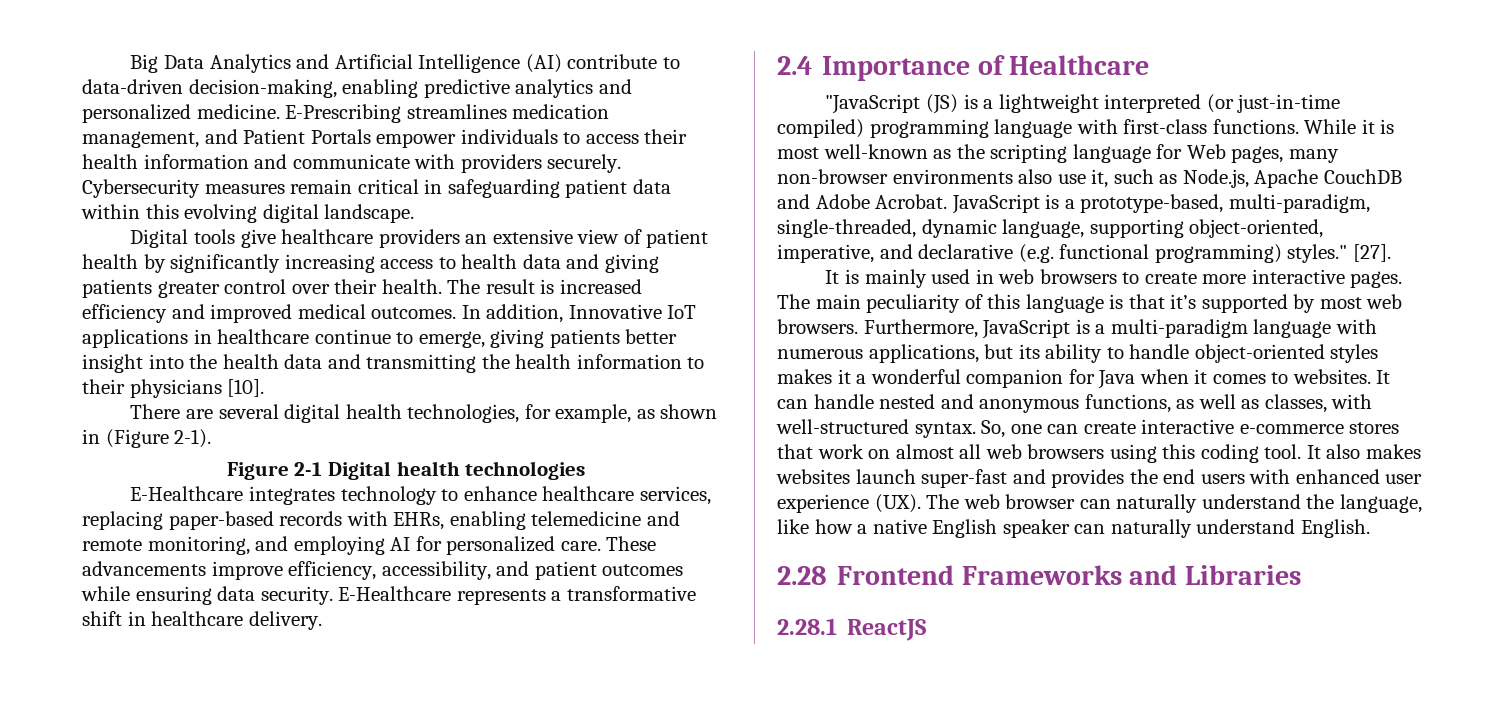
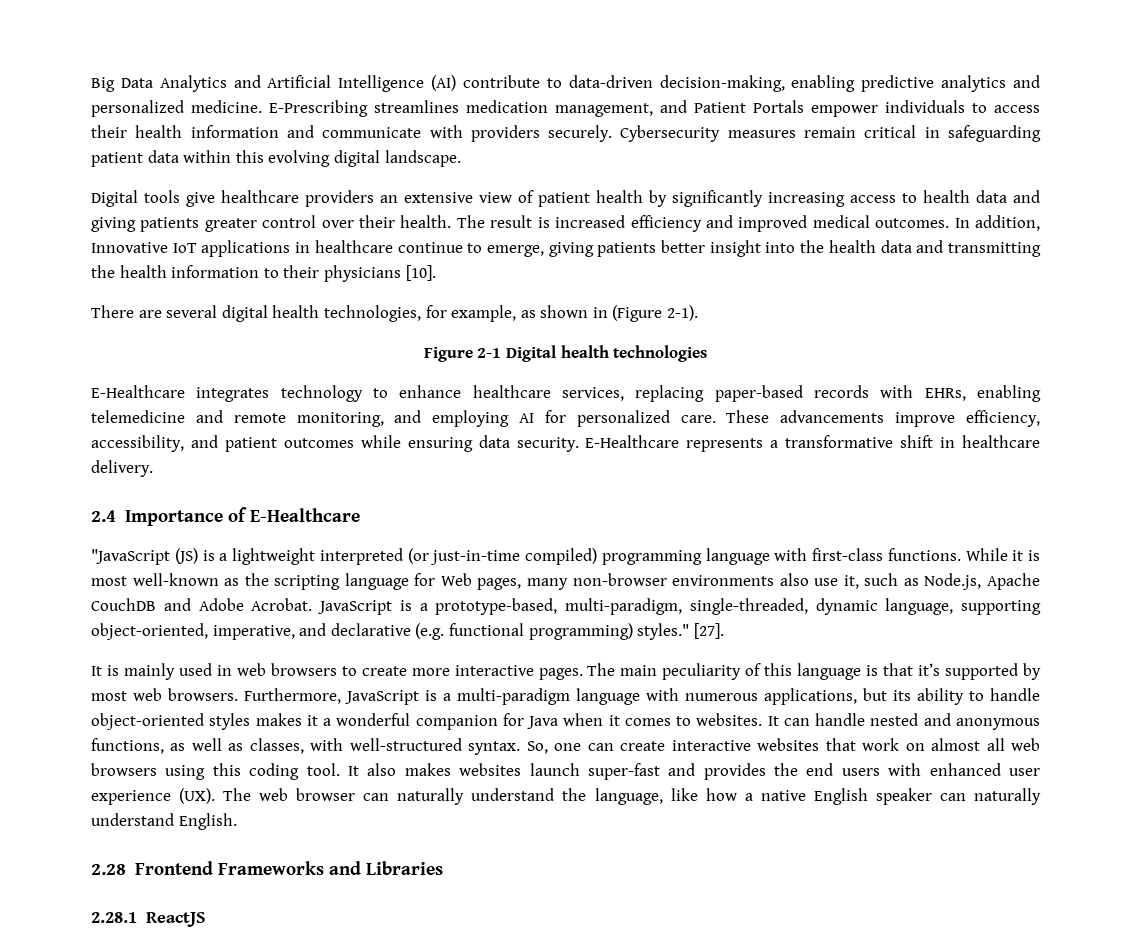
- 2.4 Importance of Healthcare
+ 2.4 Importance of E-Healthcare
- So, one can create interactive e-commerce stores that work on almost all web browsers using this coding tool.
+ So, one can create interactive websites that work on almost all web browsers using this coding tool.

